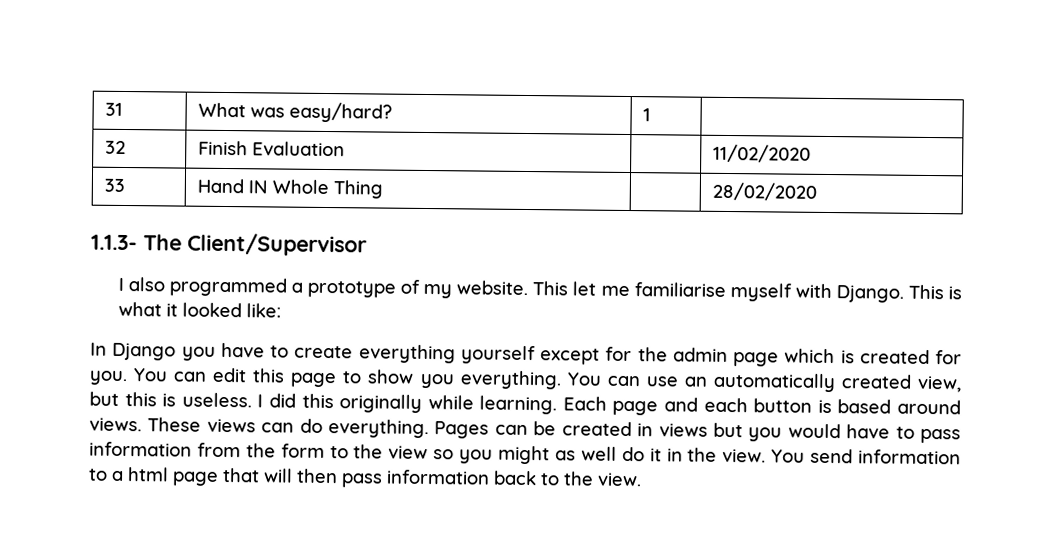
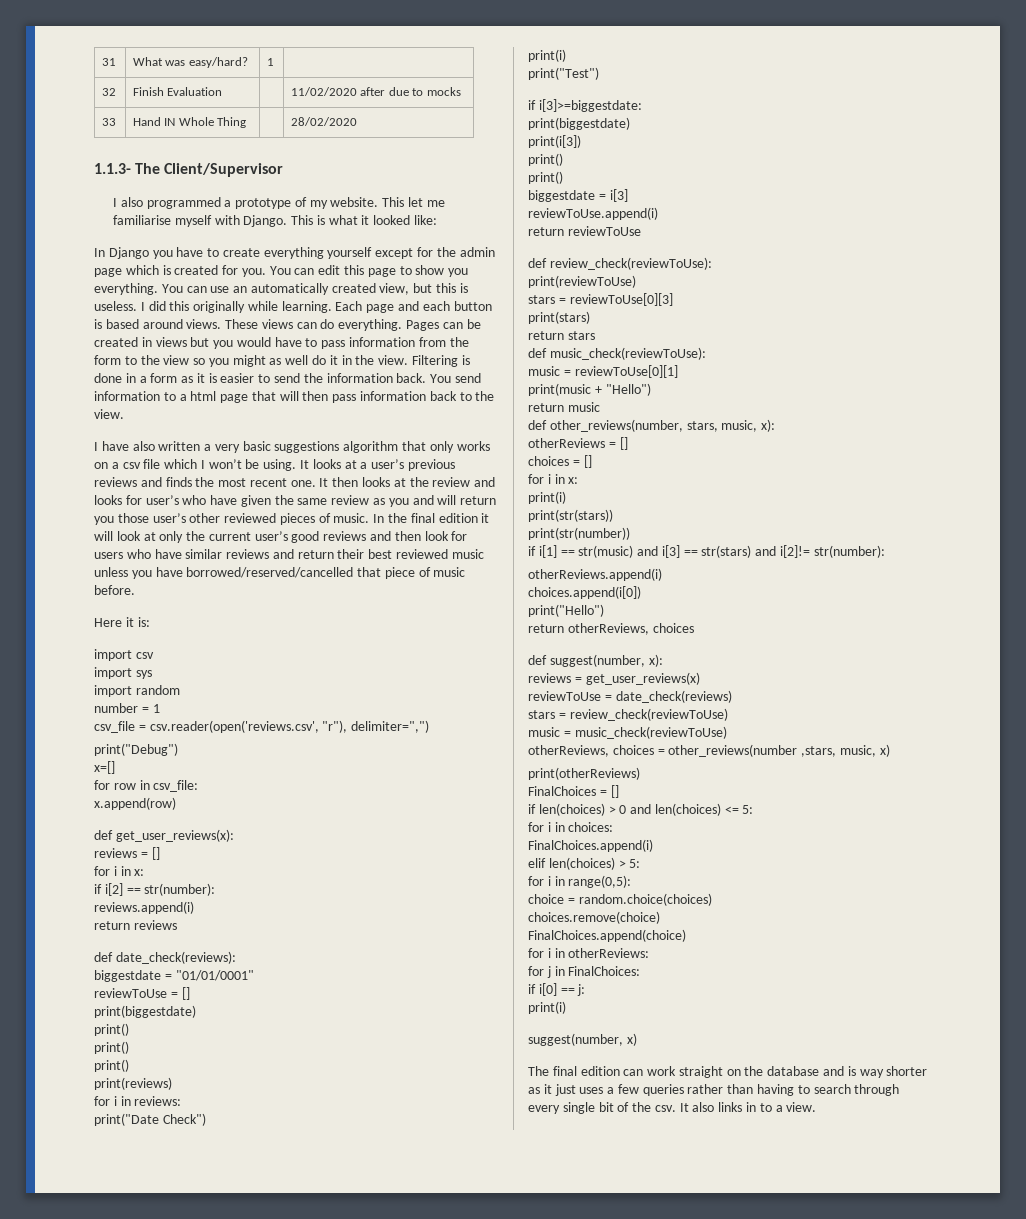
- 32 | Finish Evaluation | | 11/02/2020
+ 32 | Finish Evaluation | | 11/02/2020 after due to mocks
+ Filtering is done in a form as it is easier to send the information back.
+ I have also written a very basic suggestions algorithm that only works on a csv file which I won’t be using. It looks at a user’s previous reviews and finds the most recent one. It then looks at the review and looks for user’s who have given the same review as you and will return you those user’s other reviewed pieces of music. In the final edition it will look at only the current user’s good reviews and then look for users who have similar reviews and return their best reviewed music unless you have borrowed/reserved/cancelled that piece of music before.
+ Here it is:
+ import csv
+ import sys
+ import random
+ number = 1
+ csv_file = csv.reader(open('reviews.csv', "r"), delimiter=",")
+ print("Debug")
+ x=[]
+ for row in csv_file:
+ x.append(row)
+ def get_user_reviews(x):
+ reviews = []
+ for i in x:
+ if i[2] == str(number):
+ reviews.append(i)
+ return reviews
+ def date_check(reviews):
+ biggestdate = "01/01/0001"
+ reviewToUse = []
+ print(biggestdate)
+ print()
+ print()
+ print()
+ print(reviews)
+ for i in reviews:
+ print("Date Check")
+ print(i)
+ print("Test")
+ if i[3]>=biggestdate:
+ print(biggestdate)
+ print(i[3])
+ print()
+ print()
+ biggestdate = i[3]
+ reviewToUse.append(i)
+ return reviewToUse
+ def review_check(reviewToUse):
+ print(reviewToUse)
+ stars = reviewToUse[0][3]
+ print(stars)
+ return stars
+ def music_check(reviewToUse):
+ music = reviewToUse[0][1]
+ print(music + "Hello")
+ return music
+ def other_reviews(number, stars, music, x):
+ otherReviews = []
+ choices = []
+ for i in x:
+ print(i)
+ print(str(stars))
+ print(str(number))
+ if i[1] == str(music) and i[3] == str(stars) and i[2]!= str(number):
+ otherReviews.append(i)
+ choices.append(i[0])
+ print("Hello")
+ return otherReviews, choices
+ def suggest(number, x):
+ reviews = get_user_reviews(x)
+ reviewToUse = date_check(reviews)
+ stars = review_check(reviewToUse)
+ music = music_check(reviewToUse)
+ otherReviews, choices = other_reviews(number ,stars, music, x)
+ print(otherReviews)
+ FinalChoices = []
+ if len(choices) > 0 and len(choices) <= 5:
+ for i in choices:
+ FinalChoices.append(i)
+ elif len(choices) > 5:
+ for i in range(0,5):
+ choice = random.choice(choices)
+ choices.remove(choice)
+ FinalChoices.append(choice)
+ for i in otherReviews:
+ for j in FinalChoices:
+ if i[0] == j:
+ print(i)
+ suggest(number, x)
+ The final edition can work straight on the database and is way shorter as it just uses a few queries rather than having to search through every single bit of the csv. It also links in to a view.

